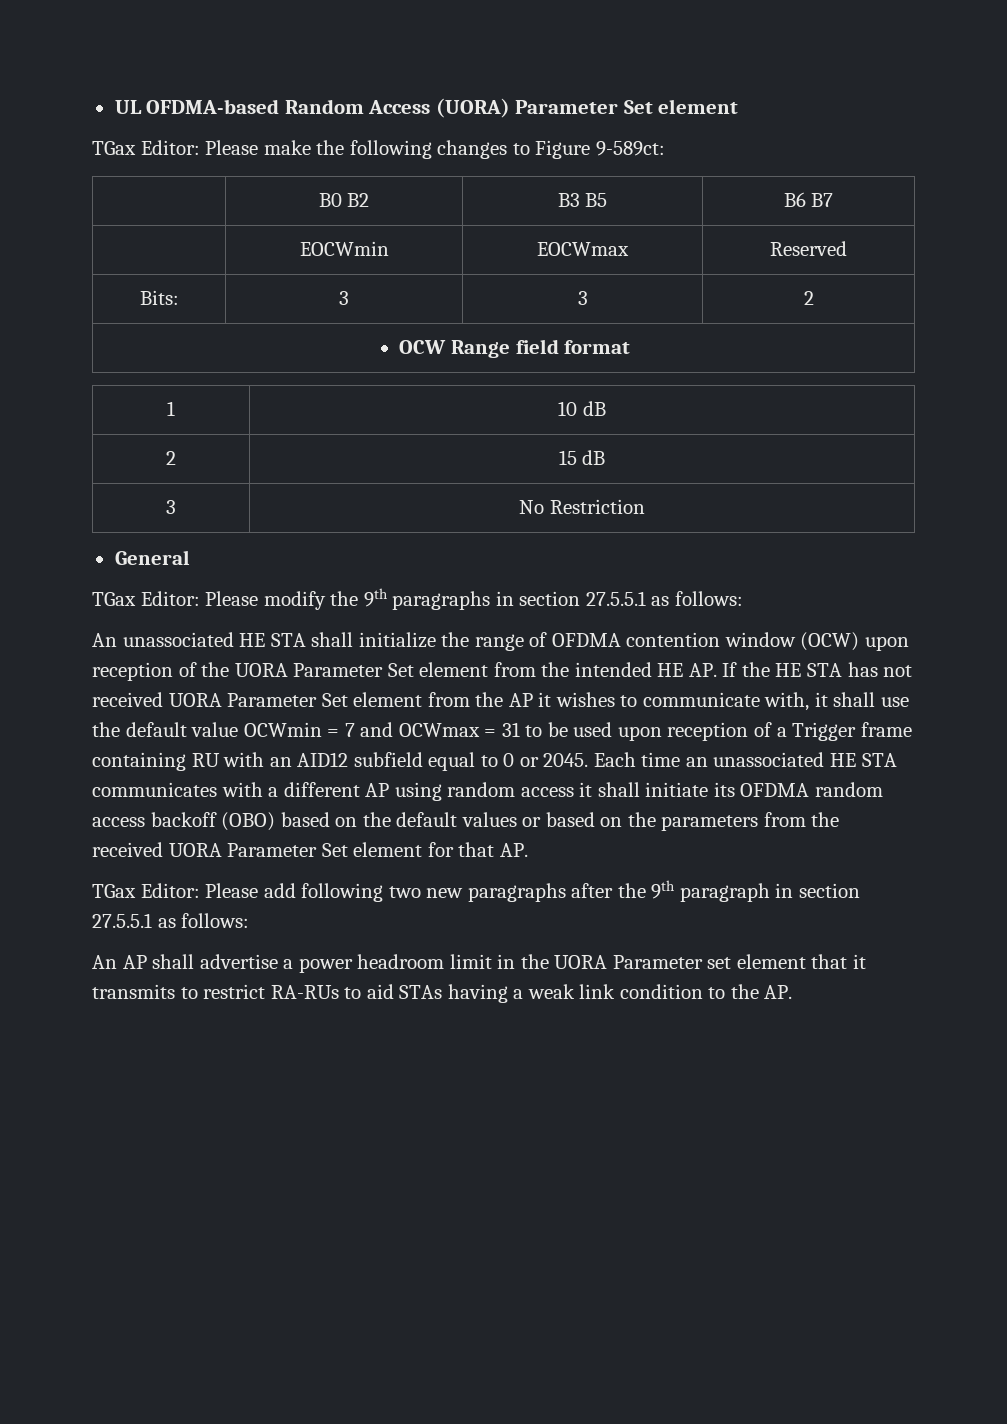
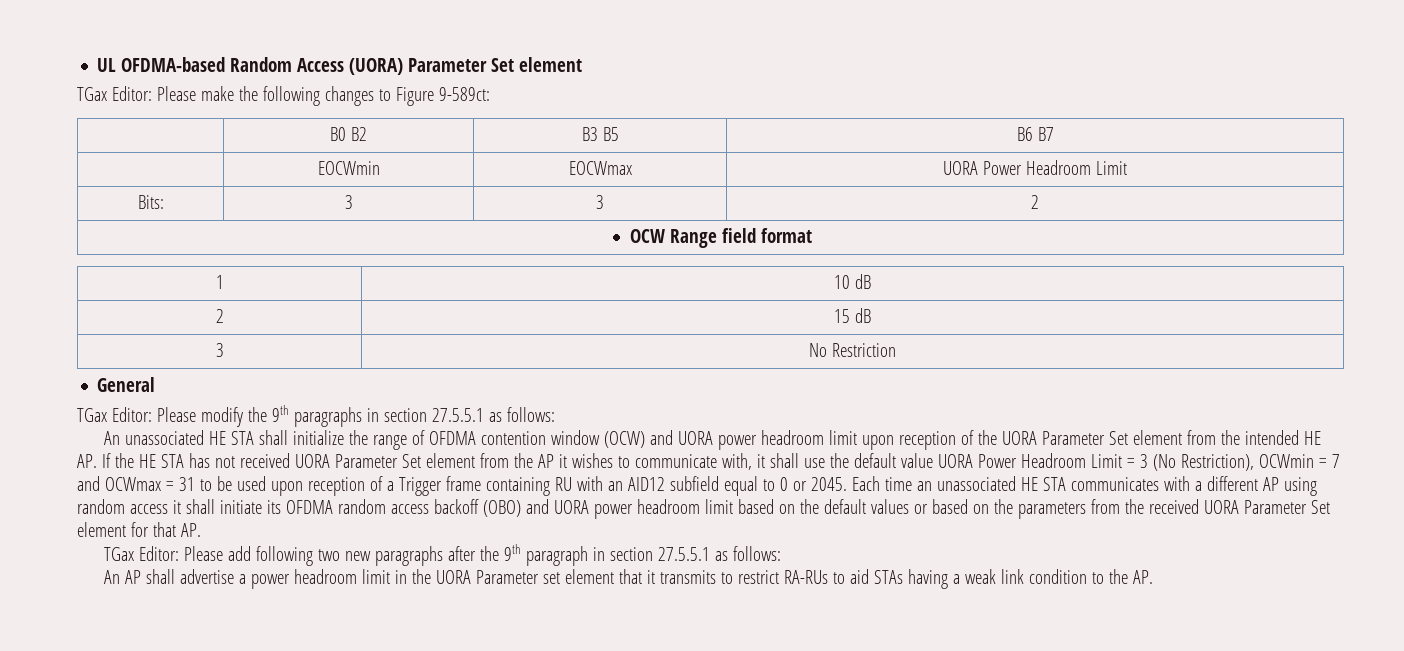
- | EOCWmin | EOCWmax | Reserved
+ | EOCWmin | EOCWmax | UORA Power Headroom Limit
- An unassociated HE STA shall initialize the range of OFDMA contention window (OCW) upon reception of the UORA Parameter Set element from the intended HE AP. If the HE STA has not received UORA Parameter Set element from the AP it wishes to communicate with, it shall use the default value OCWmin = 7 and OCWmax = 31 to be used upon reception of a Trigger frame containing RU with an AID12 subfield equal to 0 or 2045.
+ An unassociated HE STA shall initialize the range of OFDMA contention window (OCW) and UORA power headroom limit upon reception of the UORA Parameter Set element from the intended HE AP. If the HE STA has not received UORA Parameter Set element from the AP it wishes to communicate with, it shall use the default value UORA Power Headroom Limit = 3 (No Restriction), OCWmin = 7 and OCWmax = 31 to be used upon reception of a Trigger frame containing RU with an AID12 subfield equal to 0 or 2045.
- Each time an unassociated HE STA communicates with a different AP using random access it shall initiate its OFDMA random access backoff (OBO) based on the default values or based on the parameters from the received UORA Parameter Set element for that AP.
+ Each time an unassociated HE STA communicates with a different AP using random access it shall initiate its OFDMA random access backoff (OBO) and UORA power headroom limit based on the default values or based on the parameters from the received UORA Parameter Set element for that AP.

